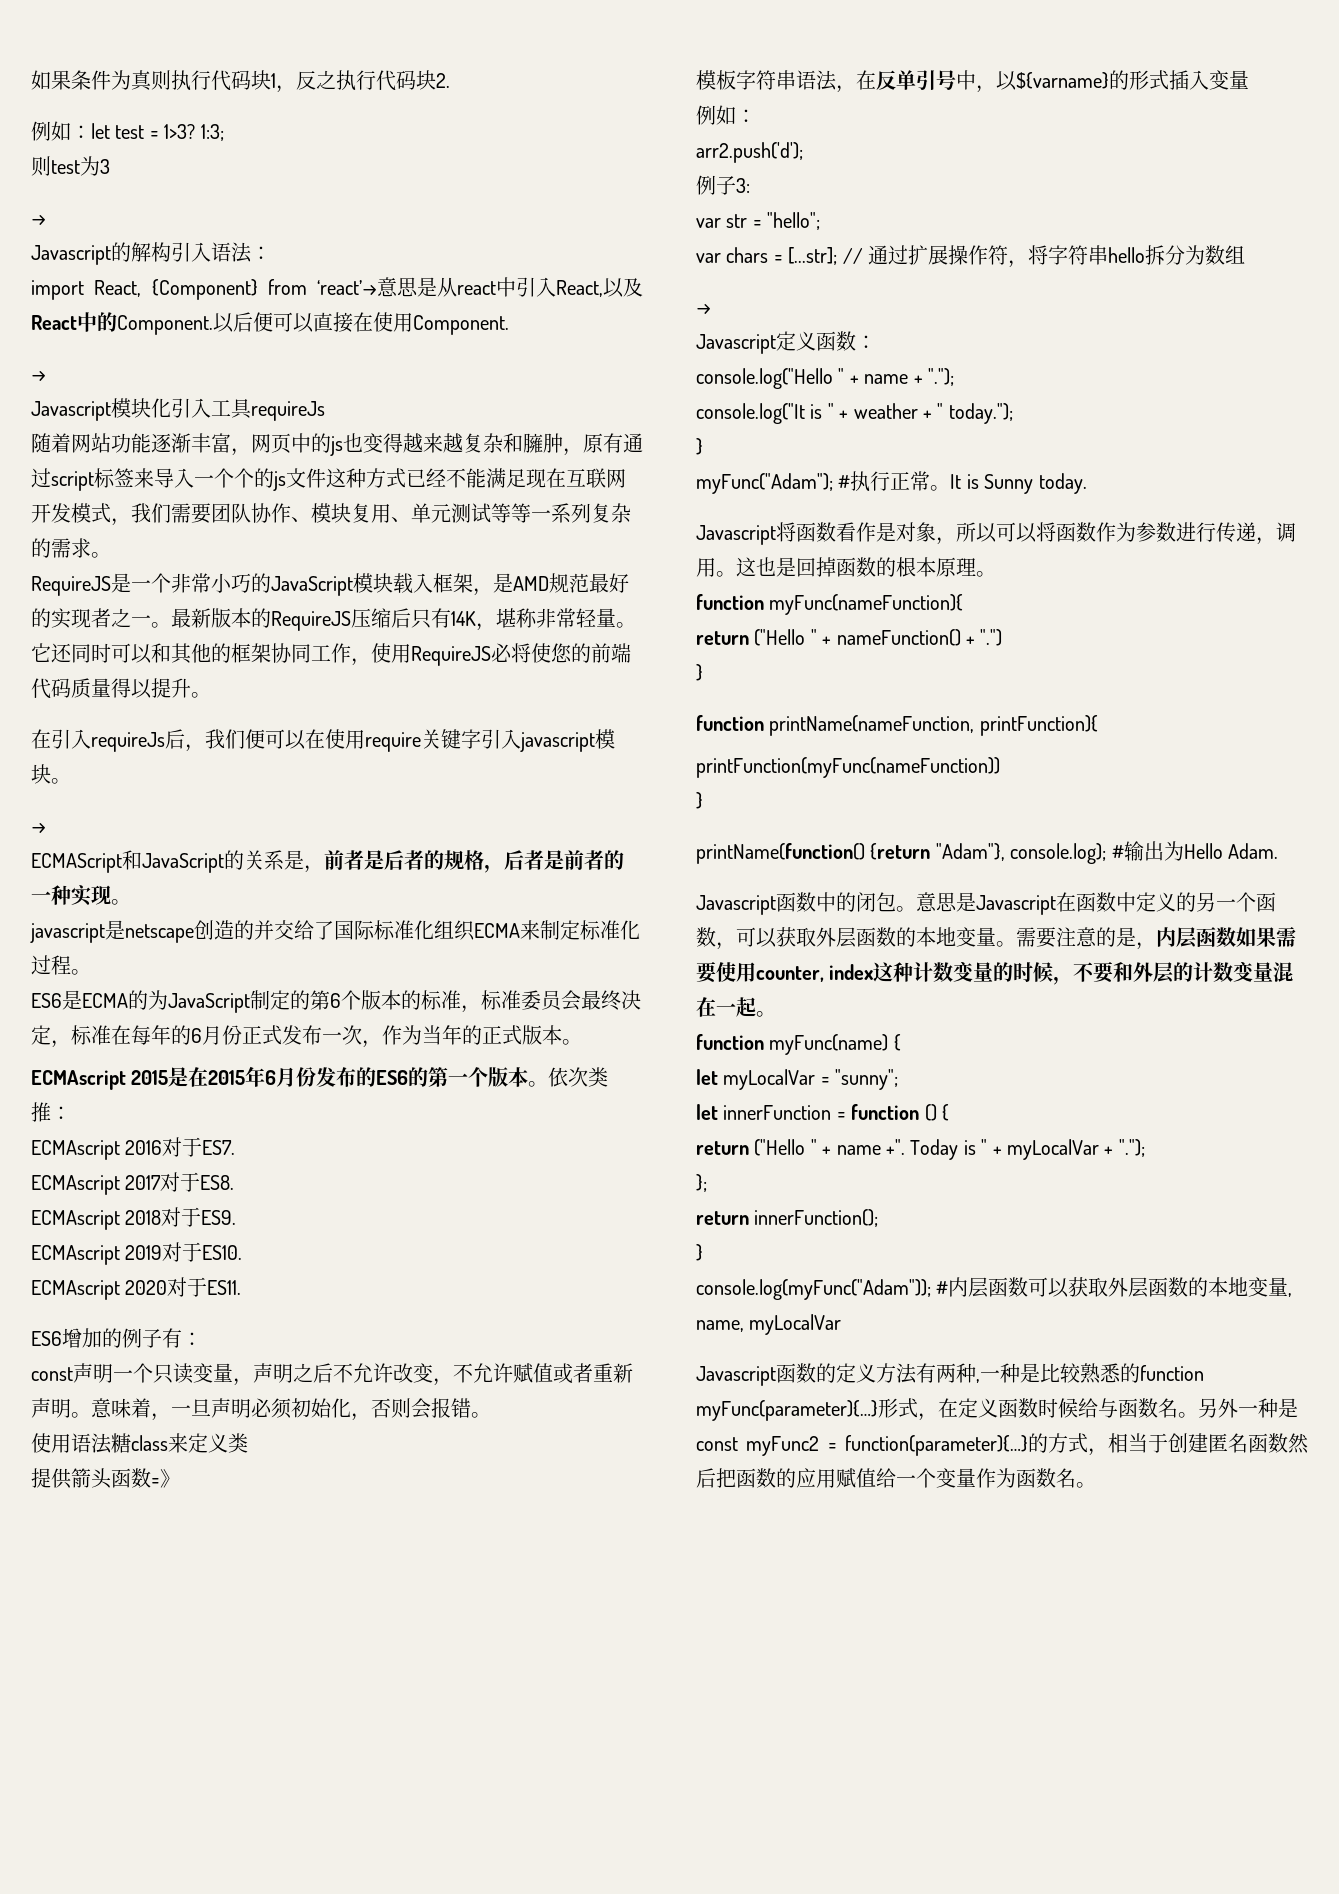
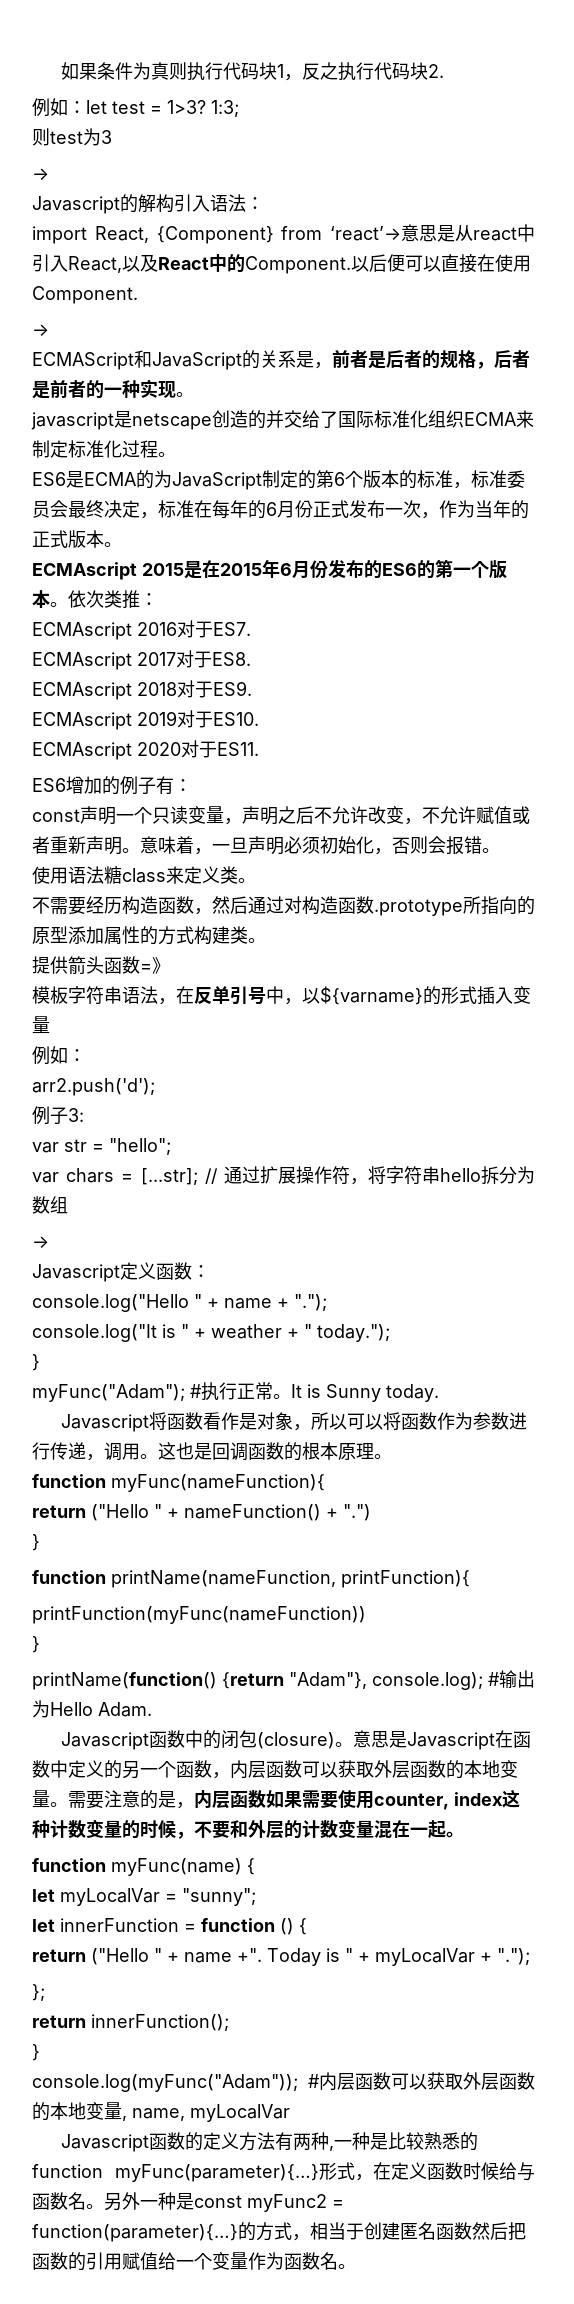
- Javascript模块化引入工具requireJs
- 随着网站功能逐渐丰富，网页中的js也变得越来越复杂和臃肿，原有通过script标签来导入一个个的js文件这种方式已经不能满足现在互联网开发模式，我们需要团队协作、模块复用、单元测试等等一系列复杂的需求。
- RequireJS是一个非常小巧的JavaScript模块载入框架，是AMD规范最好的实现者之一。最新版本的RequireJS压缩后只有14K，堪称非常轻量。它还同时可以和其他的框架协同工作，使用RequireJS必将使您的前端代码质量得以提升。
- 在引入requireJs后，我们便可以在使用require关键字引入javascript模块。
- →
- 使用语法糖class来定义类
+ 使用语法糖class来定义类。
+ 不需要经历构造函数，然后通过对构造函数.prototype所指向的原型添加属性的方式构建类。
- 这也是回掉函数的根本原理。
+ 这也是回调函数的根本原理。
- Javascript函数中的闭包。
+ Javascript函数中的闭包(closure)。
- 意思是Javascript在函数中定义的另一个函数，可以获取外层函数的本地变量。
+ 意思是Javascript在函数中定义的另一个函数，内层函数可以获取外层函数的本地变量。
- 另外一种是const myFunc2 = function(parameter){…}的方式，相当于创建匿名函数然后把函数的应用赋值给一个变量作为函数名。
+ 另外一种是const myFunc2 = function(parameter){…}的方式，相当于创建匿名函数然后把函数的引用赋值给一个变量作为函数名。

